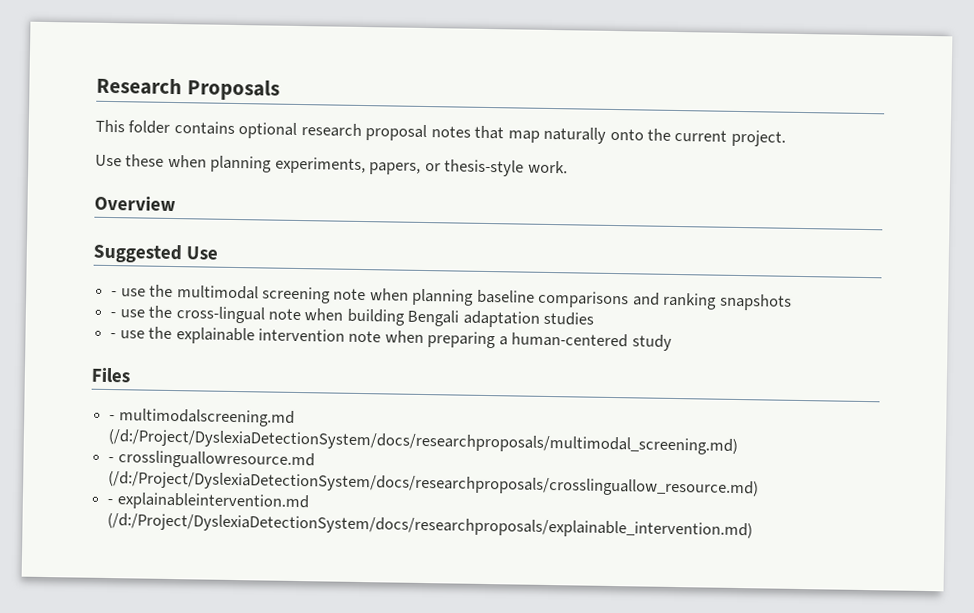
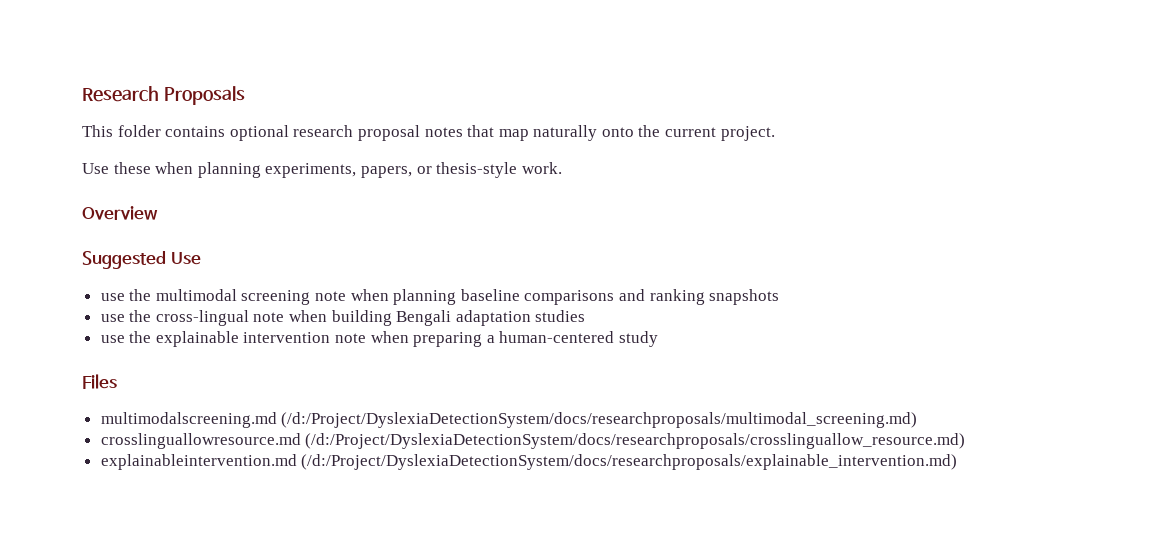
- - use the multimodal screening note when planning baseline comparisons and ranking snapshots
+ use the multimodal screening note when planning baseline comparisons and ranking snapshots
- - use the cross-lingual note when building Bengali adaptation studies
+ use the cross-lingual note when building Bengali adaptation studies
- - use the explainable intervention note when preparing a human-centered study
+ use the explainable intervention note when preparing a human-centered study
- - multimodalscreening.md (/d:/Project/DyslexiaDetectionSystem/docs/researchproposals/multimodal_screening.md)
+ multimodalscreening.md (/d:/Project/DyslexiaDetectionSystem/docs/researchproposals/multimodal_screening.md)
- - crosslinguallowresource.md (/d:/Project/DyslexiaDetectionSystem/docs/researchproposals/crosslinguallow_resource.md)
+ crosslinguallowresource.md (/d:/Project/DyslexiaDetectionSystem/docs/researchproposals/crosslinguallow_resource.md)
- - explainableintervention.md (/d:/Project/DyslexiaDetectionSystem/docs/researchproposals/explainable_intervention.md)
+ explainableintervention.md (/d:/Project/DyslexiaDetectionSystem/docs/researchproposals/explainable_intervention.md)

